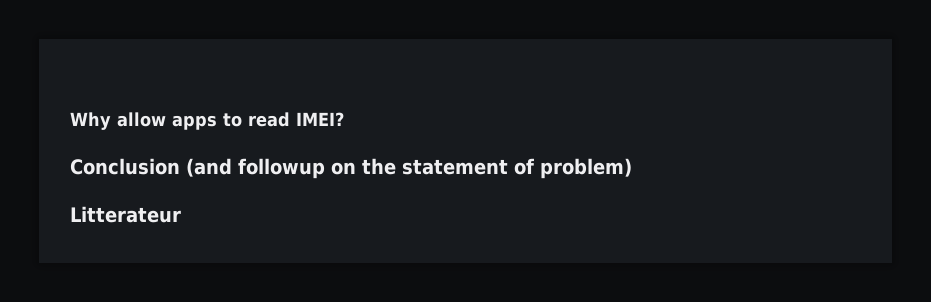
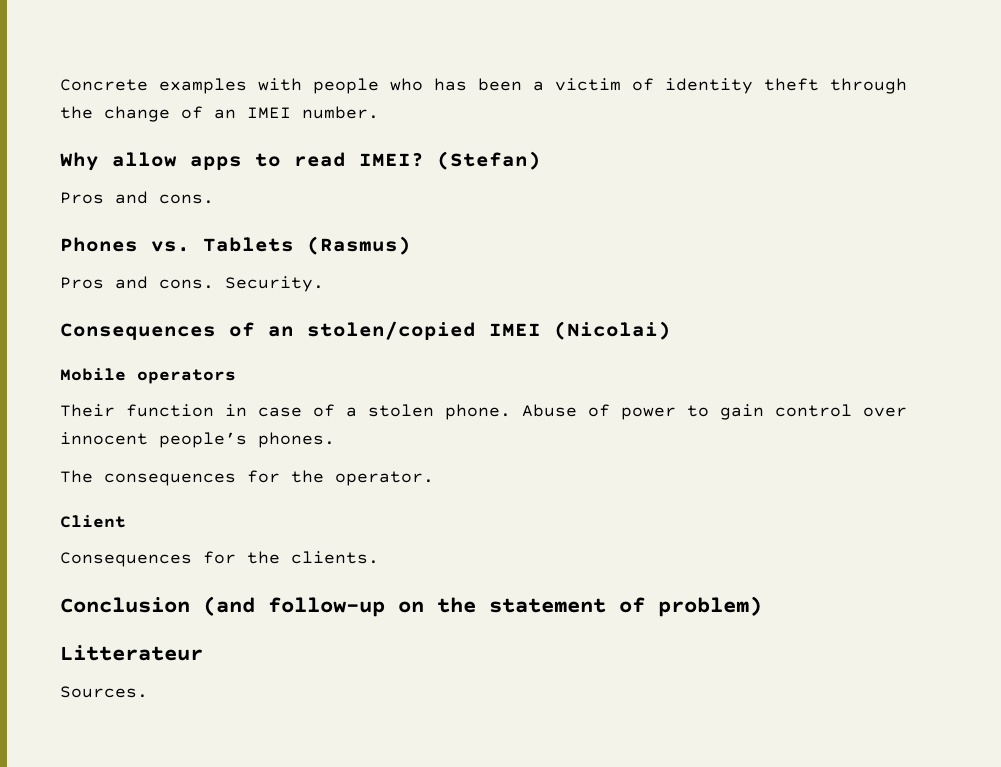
+ Concrete examples with people who has been a victim of identity theft through the change of an IMEI number.
+ (Stefan)
+ Pros and cons.
+ Phones vs. Tablets (Rasmus)
+ Pros and cons. Security.
+ Consequences of an stolen/copied IMEI (Nicolai)
+ Mobile operators
+ Their function in case of a stolen phone. Abuse of power to gain control over innocent people’s phones.
+ The consequences for the operator.
+ Client
+ Consequences for the clients.
- Conclusion (and followup on the statement of problem)
+ Conclusion (and follow-up on the statement of problem)
+ Sources.

